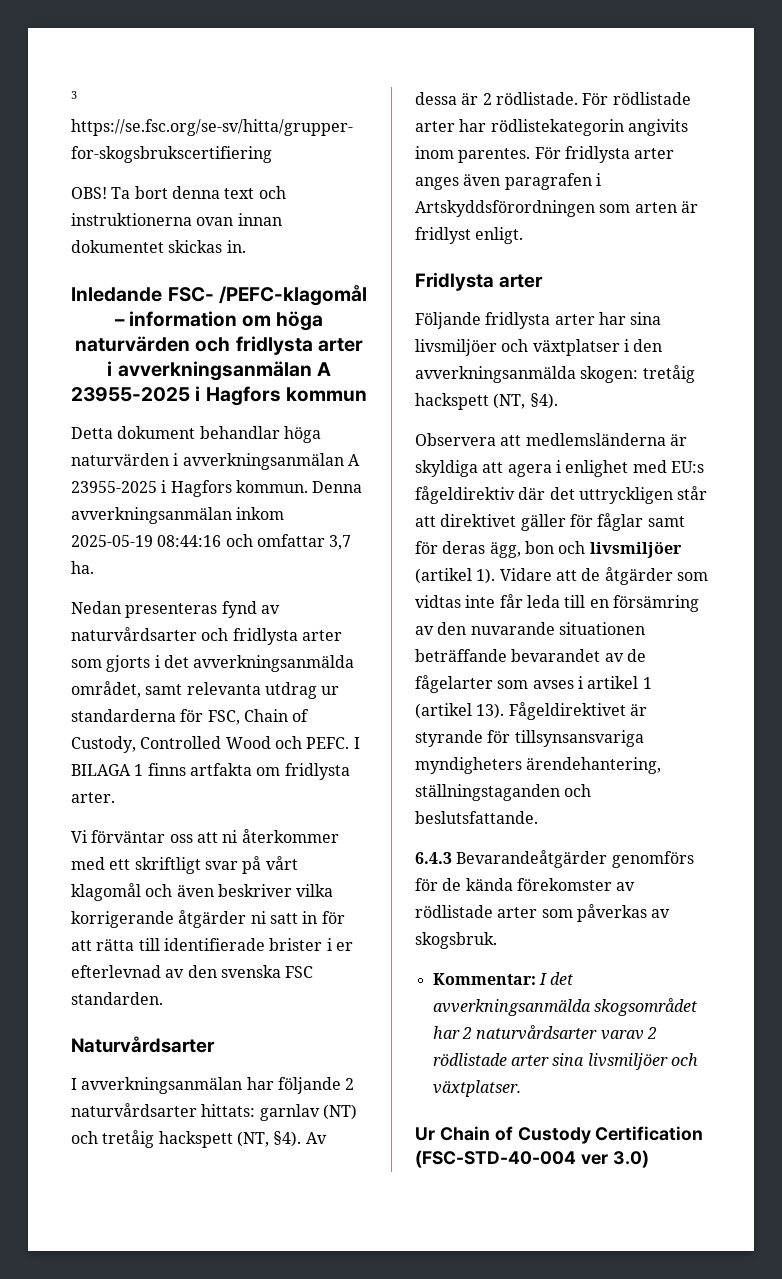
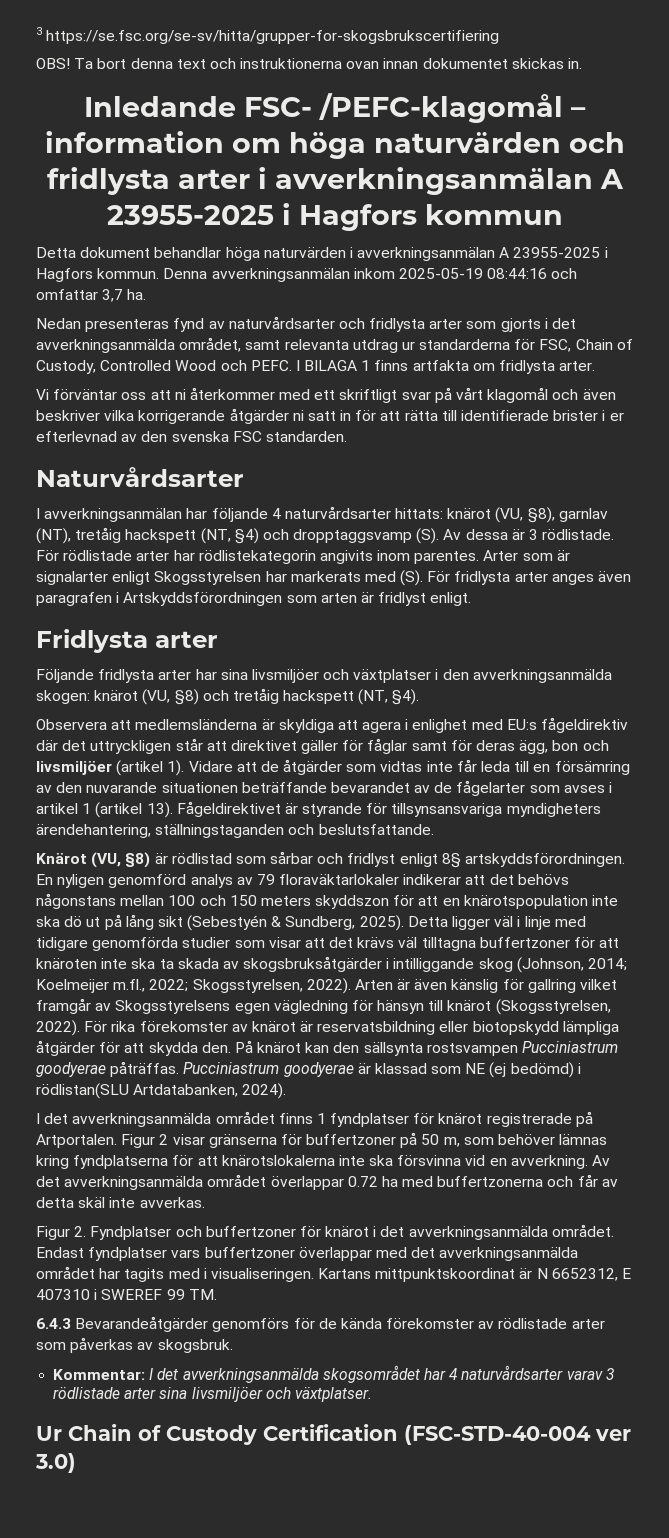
- I avverkningsanmälan har följande 2 naturvårdsarter hittats: garnlav (NT) och tretåig hackspett (NT, §4). Av dessa är 2 rödlistade.
+ I avverkningsanmälan har följande 4 naturvårdsarter hittats: knärot (VU, §8), garnlav (NT), tretåig hackspett (NT, §4) och dropptaggsvamp (S). Av dessa är 3 rödlistade.
- För fridlysta arter anges även paragrafen i Artskyddsförordningen som arten är fridlyst enligt.
+ Arter som är signalarter enligt Skogsstyrelsen har markerats med (S). För fridlysta arter anges även paragrafen i Artskyddsförordningen som arten är fridlyst enligt.
- Följande fridlysta arter har sina livsmiljöer och växtplatser i den avverkningsanmälda skogen: tretåig hackspett (NT, §4).
+ Följande fridlysta arter har sina livsmiljöer och växtplatser i den avverkningsanmälda skogen: knärot (VU, §8) och tretåig hackspett (NT, §4).
+ Knärot (VU, §8) är rödlistad som sårbar och fridlyst enligt 8§ artskyddsförordningen. En nyligen genomförd analys av 79 floraväktarlokaler indikerar att det behövs någonstans mellan 100 och 150 meters skyddszon för att en knärotspopulation inte ska dö ut på lång sikt (Sebestyén & Sundberg, 2025). Detta ligger väl i linje med tidigare genomförda studier som visar att det krävs väl tilltagna buffertzoner för att knäroten inte ska ta skada av skogsbruksåtgärder i intilliggande skog (Johnson, 2014; Koelmeijer m.fl., 2022; Skogsstyrelsen, 2022). Arten är även känslig för gallring vilket framgår av Skogsstyrelsens egen vägledning för hänsyn till knärot (Skogsstyrelsen, 2022). För rika förekomster av knärot är reservatsbildning eller biotopskydd lämpliga åtgärder för att skydda den. På knärot kan den sällsynta rostsvampen Pucciniastrum goodyerae påträffas. Pucciniastrum goodyerae är klassad som NE (ej bedömd) i rödlistan(SLU Artdatabanken, 2024).
+ I det avverkningsanmälda området finns 1 fyndplatser för knärot registrerade på Artportalen. Figur 2 visar gränserna för buffertzoner på 50 m, som behöver lämnas kring fyndplatserna för att knärotslokalerna inte ska försvinna vid en avverkning. Av det avverkningsanmälda området överlappar 0.72 ha med buffertzonerna och får av detta skäl inte avverkas.
+ Figur 2. Fyndplatser och buffertzoner för knärot i det avverkningsanmälda området. Endast fyndplatser vars buffertzoner överlappar med det avverkningsanmälda området har tagits med i visualiseringen. Kartans mittpunktskoordinat är N 6652312, E 407310 i SWEREF 99 TM.
- Kommentar: I det avverkningsanmälda skogsområdet har 2 naturvårdsarter varav 2 rödlistade arter sina livsmiljöer och växtplatser.
+ Kommentar: I det avverkningsanmälda skogsområdet har 4 naturvårdsarter varav 3 rödlistade arter sina livsmiljöer och växtplatser.

